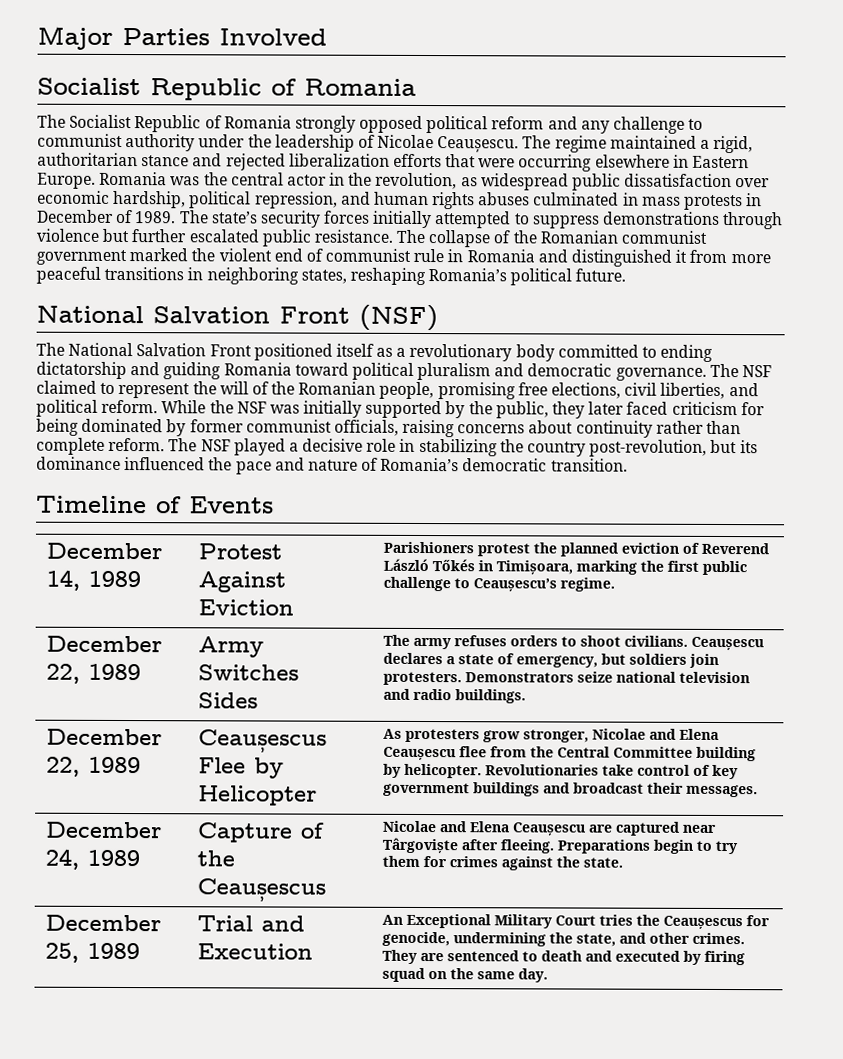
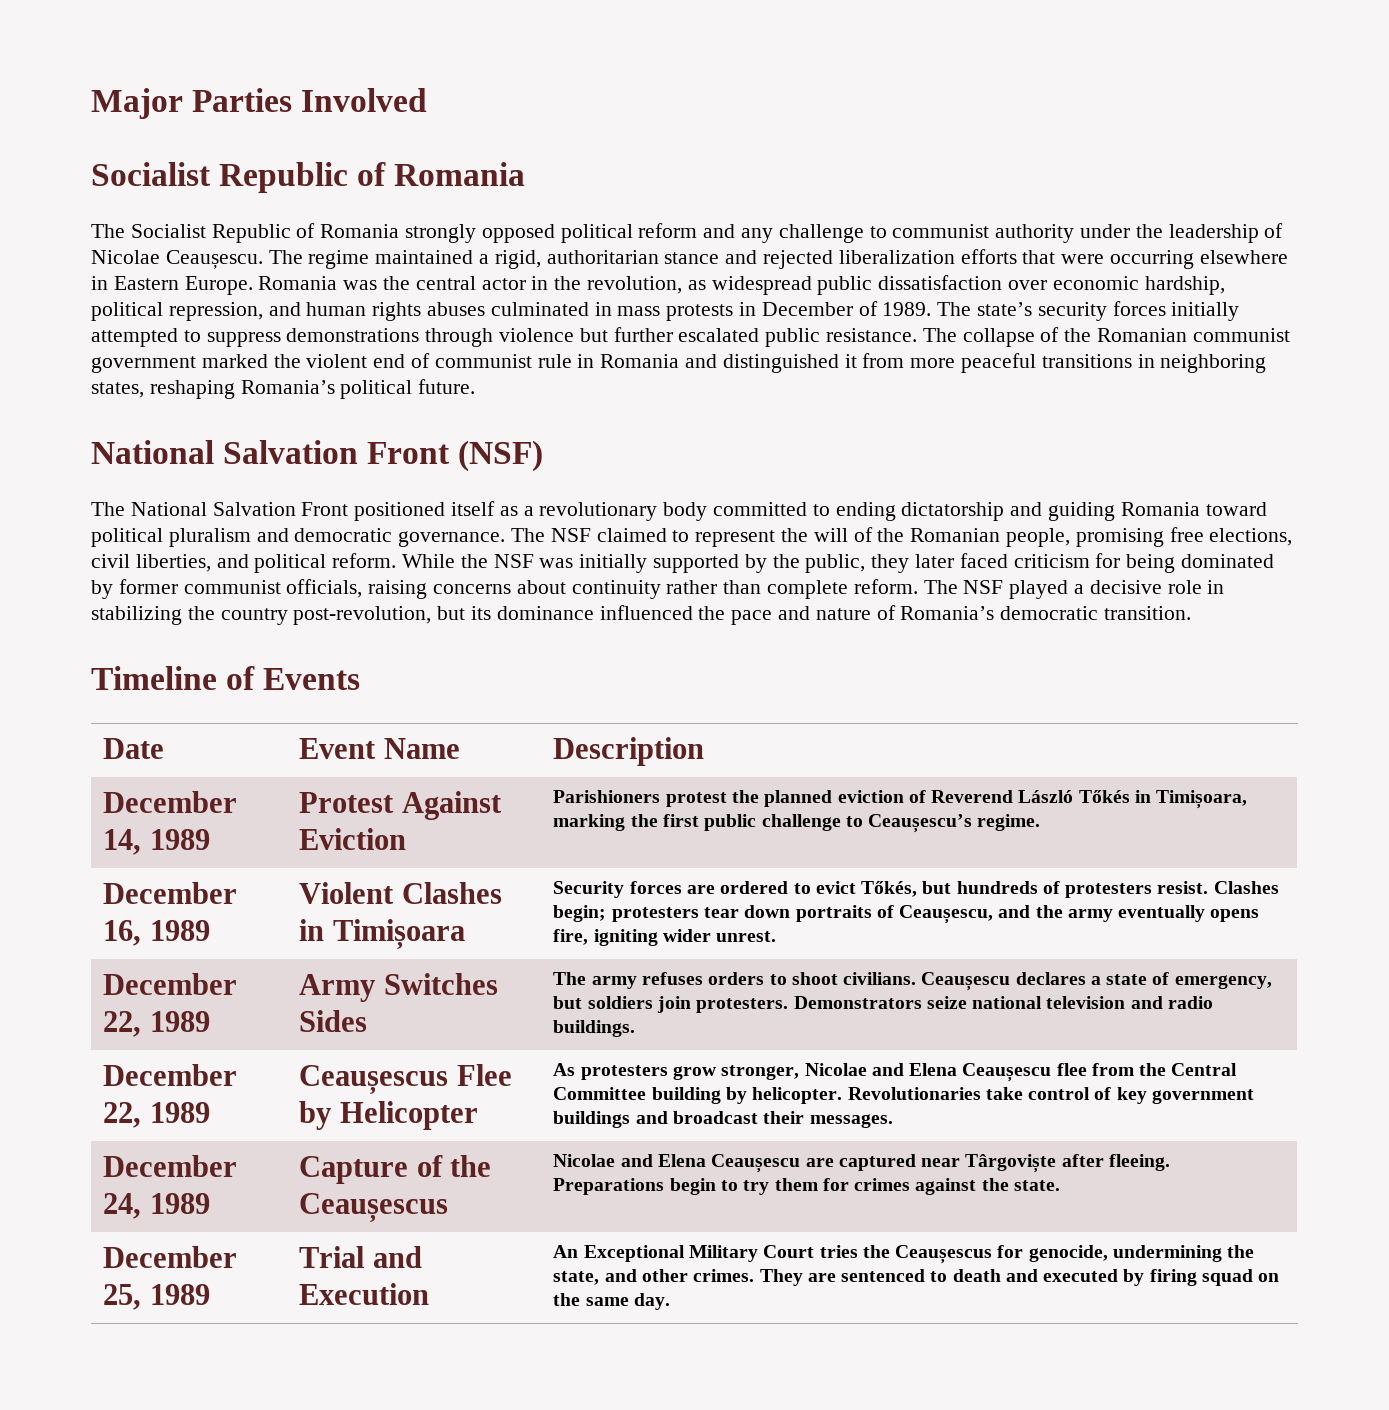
+ Date | Event Name | Description
+ December 16, 1989 | Violent Clashes in Timișoara | Security forces are ordered to evict Tőkés, but hundreds of protesters resist. Clashes begin; protesters tear down portraits of Ceaușescu, and the army eventually opens fire, igniting wider unrest.

